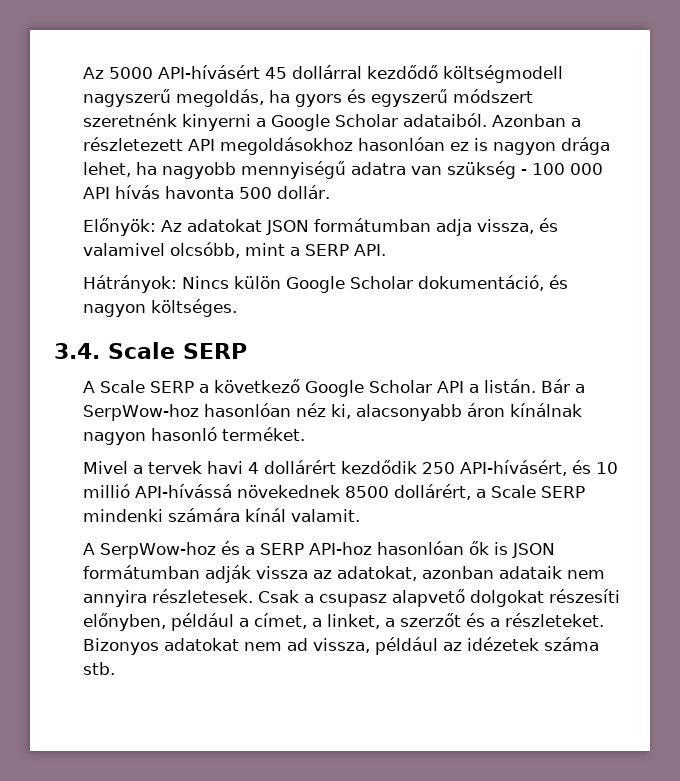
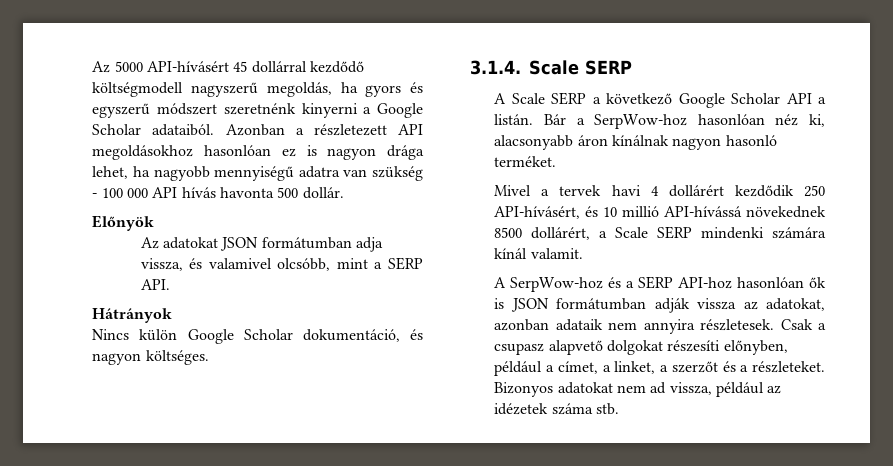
- Előnyök: Az adatokat JSON formátumban adja vissza, és valamivel olcsóbb, mint a SERP API.
+ Előnyök
+ Az adatokat JSON formátumban adja vissza, és valamivel olcsóbb, mint a SERP API.
- Hátrányok: Nincs külön Google Scholar dokumentáció, és nagyon költséges.
+ Hátrányok
+ Nincs külön Google Scholar dokumentáció, és nagyon költséges.
- 3.4. Scale SERP
+ 3.1.4. Scale SERP

